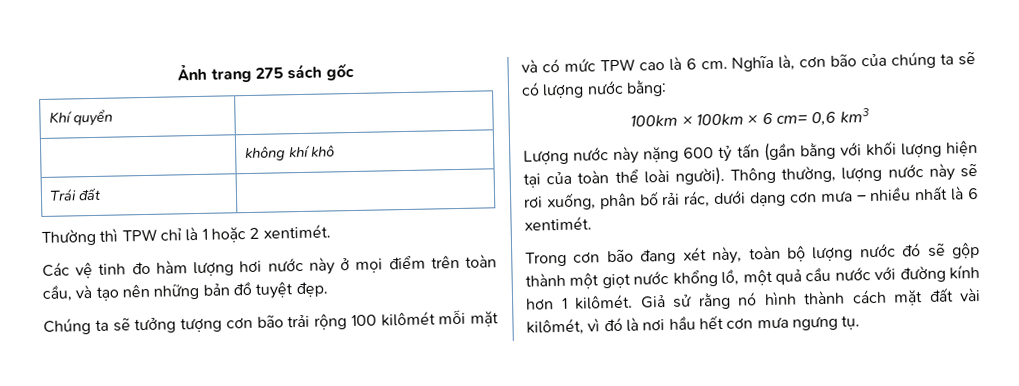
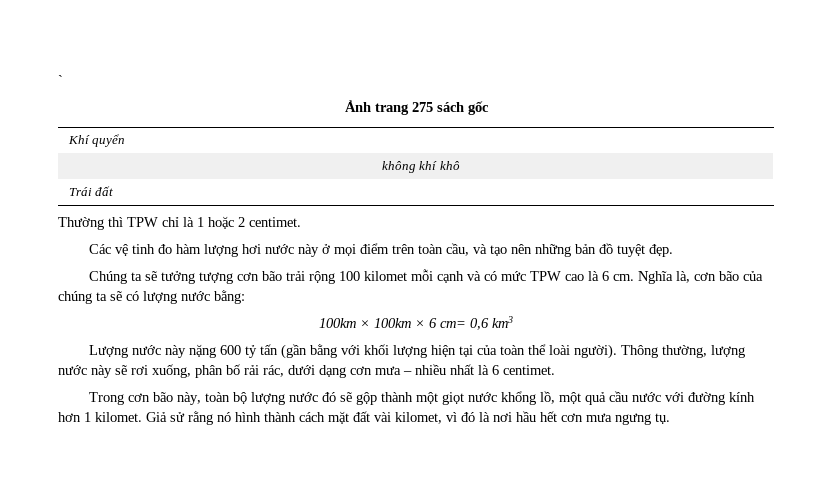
+ `
- Thường thì TPW chỉ là 1 hoặc 2 xentimét.
+ Thường thì TPW chỉ là 1 hoặc 2 centimet.
- Chúng ta sẽ tưởng tượng cơn bão trải rộng 100 kilômét mỗi mặt và có mức TPW cao là 6 cm.
+ Chúng ta sẽ tưởng tượng cơn bão trải rộng 100 kilomet mỗi cạnh và có mức TPW cao là 6 cm.
- Thông thường, lượng nước này sẽ rơi xuống, phân bố rải rác, dưới dạng cơn mưa – nhiều nhất là 6 xentimét.
+ Thông thường, lượng nước này sẽ rơi xuống, phân bố rải rác, dưới dạng cơn mưa – nhiều nhất là 6 centimet.
- Trong cơn bão đang xét này, toàn bộ lượng nước đó sẽ gộp thành một giọt nước khổng lồ, một quả cầu nước với đường kính hơn 1 kilômét.
+ Trong cơn bão này, toàn bộ lượng nước đó sẽ gộp thành một giọt nước khổng lồ, một quả cầu nước với đường kính hơn 1 kilomet.
- Giả sử rằng nó hình thành cách mặt đất vài kilômét, vì đó là nơi hầu hết cơn mưa ngưng tụ.
+ Giả sử rằng nó hình thành cách mặt đất vài kilomet, vì đó là nơi hầu hết cơn mưa ngưng tụ.

